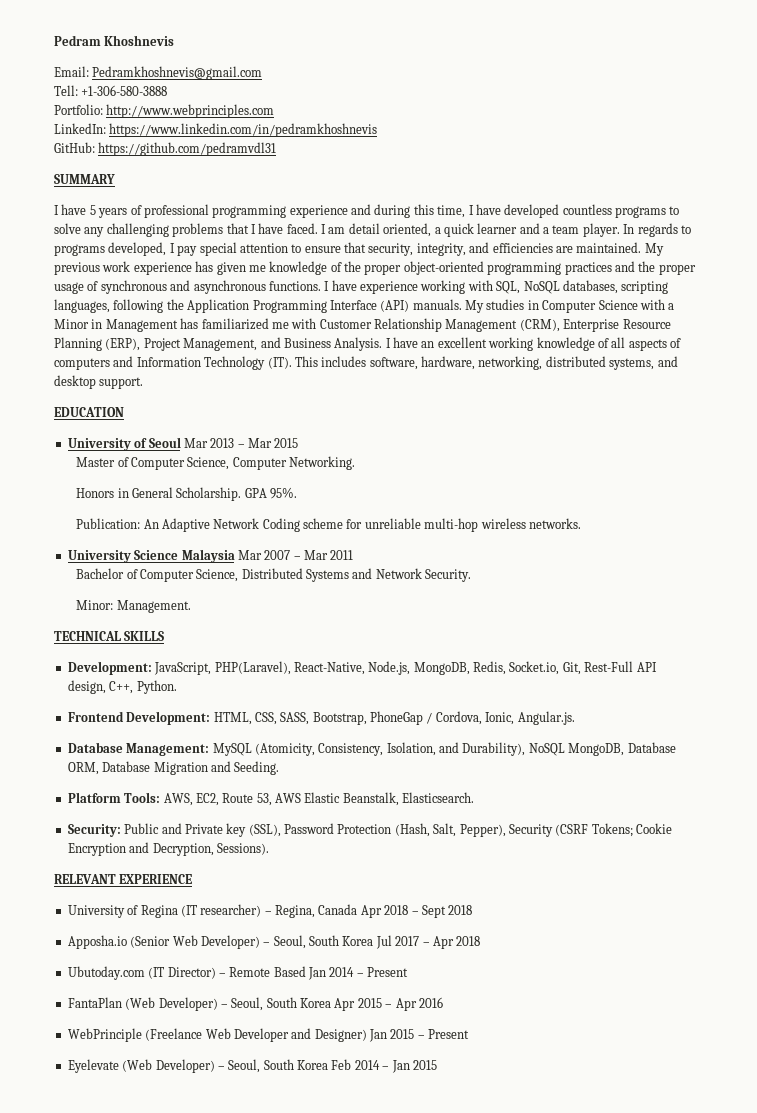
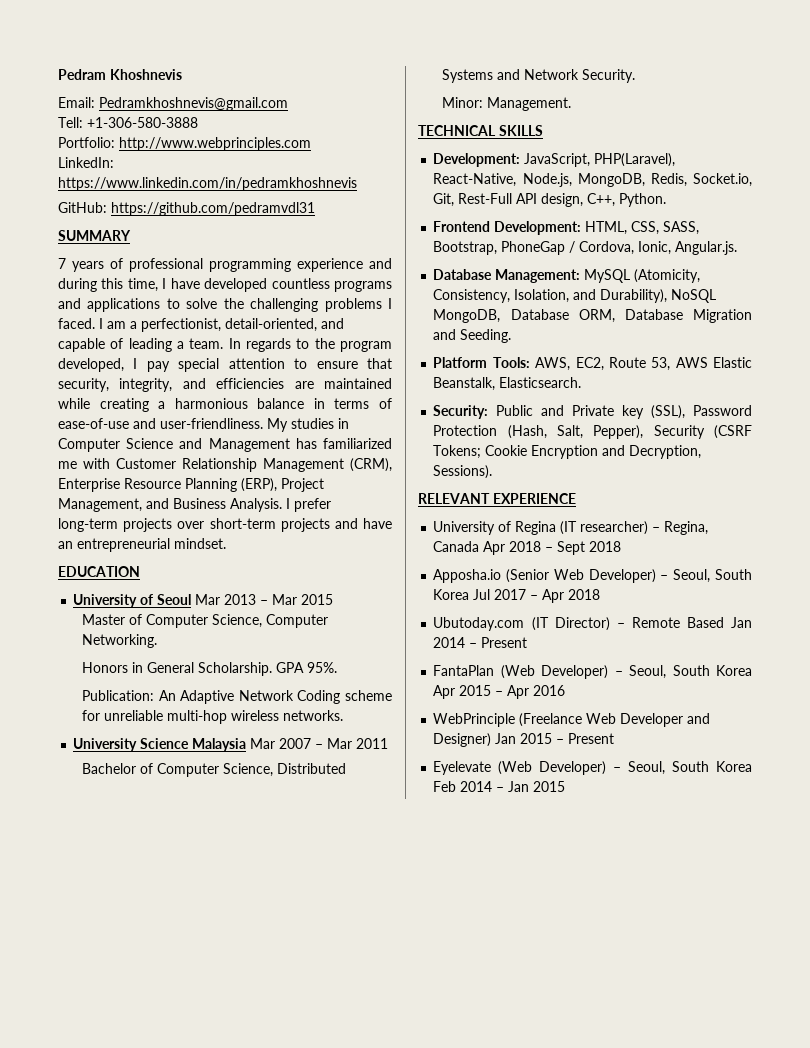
- I have 5 years of professional programming experience and during this time, I have developed countless programs to solve any challenging problems that I have faced. I am detail oriented, a quick learner and a team player.
+ 7 years of professional programming experience and during this time, I have developed countless programs and applications to solve the challenging problems I faced. I am a perfectionist, detail-oriented, and capable of leading a team.
- In regards to programs developed, I pay special attention to ensure that security, integrity, and efficiencies are maintained. My previous work experience has given me knowledge of the proper object-oriented programming practices and the proper usage of synchronous and asynchronous functions. I have experience working with SQL, NoSQL databases, scripting languages, following the Application Programming Interface (API) manuals.
+ In regards to the program developed, I pay special attention to ensure that security, integrity, and efficiencies are maintained while creating a harmonious balance in terms of ease-of-use and user-friendliness.
- My studies in Computer Science with a Minor in Management has familiarized me with Customer Relationship Management (CRM), Enterprise Resource Planning (ERP), Project Management, and Business Analysis.
+ My studies in Computer Science and Management has familiarized me with Customer Relationship Management (CRM), Enterprise Resource Planning (ERP), Project Management, and Business Analysis.
- I have an excellent working knowledge of all aspects of computers and Information Technology (IT). This includes software, hardware, networking, distributed systems, and desktop support.
+ I prefer long-term projects over short-term projects and have an entrepreneurial mindset.

